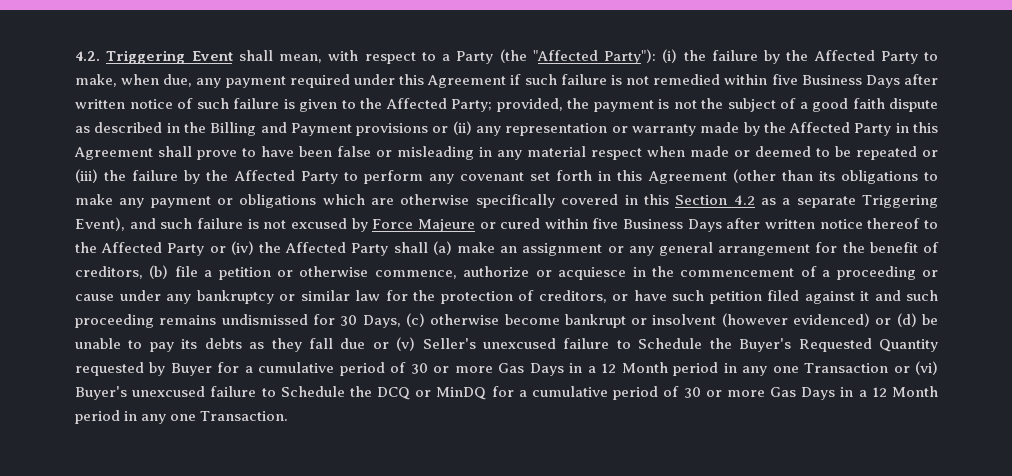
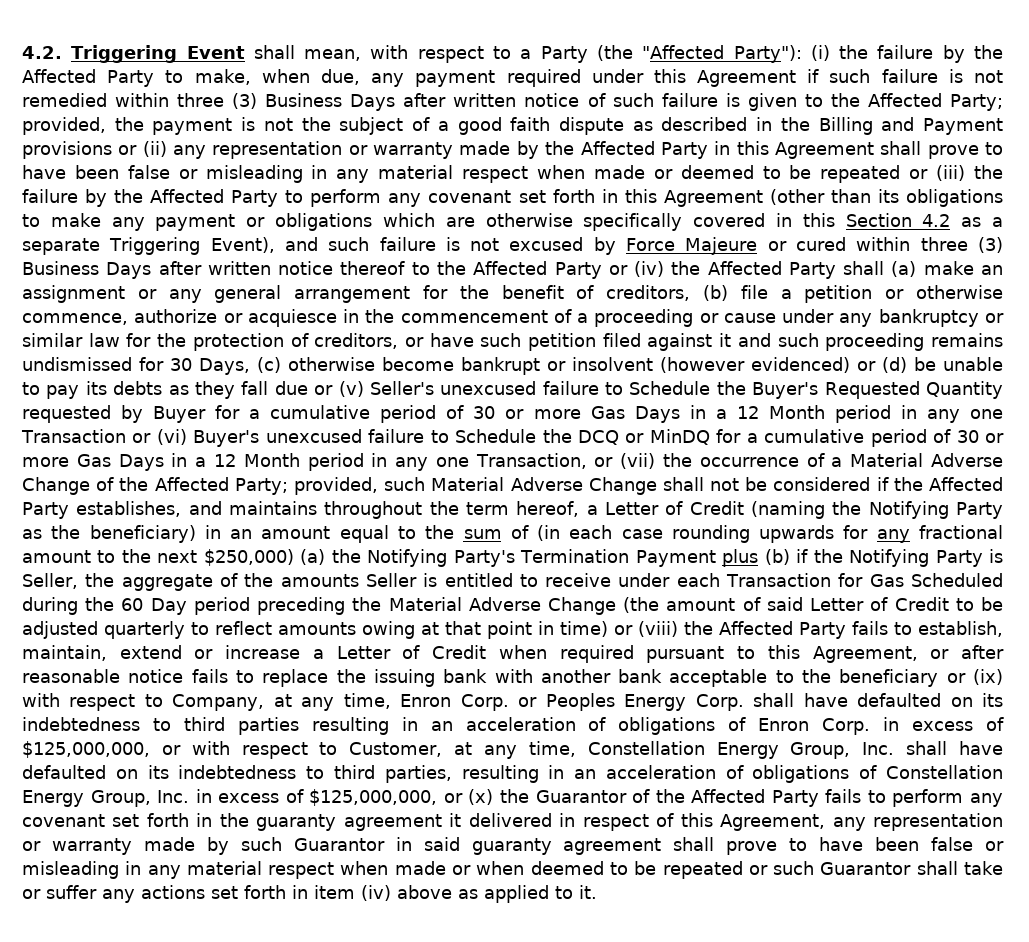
- (i) the failure by the Affected Party to make, when due, any payment required under this Agreement if such failure is not remedied within five Business Days after written notice of such failure is given to the Affected Party;
+ (i) the failure by the Affected Party to make, when due, any payment required under this Agreement if such failure is not remedied within three (3) Business Days after written notice of such failure is given to the Affected Party;
- provided, the payment is not the subject of a good faith dispute as described in the Billing and Payment provisions or (ii) any representation or warranty made by the Affected Party in this Agreement shall prove to have been false or misleading in any material respect when made or deemed to be repeated or (iii) the failure by the Affected Party to perform any covenant set forth in this Agreement (other than its obligations to make any payment or obligations which are otherwise specifically covered in this Section 4.2 as a separate Triggering Event), and such failure is not excused by Force Majeure or cured within five Business Days after written notice thereof to the Affected Party or (iv) the Affected Party shall (a) make an assignment or any general arrangement for the benefit of creditors, (b) file a petition or otherwise commence, authorize or acquiesce in the commencement of a proceeding or cause under any bankruptcy or similar law for the protection of creditors, or have such petition filed against it and such proceeding remains undismissed for 30 Days, (c) otherwise become bankrupt or insolvent (however evidenced) or (d) be unable to pay its debts as they fall due or (v) Seller's unexcused failure to Schedule the Buyer's Requested Quantity requested by Buyer for a cumulative period of 30 or more Gas Days in a 12 Month period in any one Transaction or (vi) Buyer's unexcused failure to Schedule the DCQ or MinDQ for a cumulative period of 30 or more Gas Days in a 12 Month period in any one Transaction.
+ provided, the payment is not the subject of a good faith dispute as described in the Billing and Payment provisions or (ii) any representation or warranty made by the Affected Party in this Agreement shall prove to have been false or misleading in any material respect when made or deemed to be repeated or (iii) the failure by the Affected Party to perform any covenant set forth in this Agreement (other than its obligations to make any payment or obligations which are otherwise specifically covered in this Section 4.2 as a separate Triggering Event), and such failure is not excused by Force Majeure or cured within three (3) Business Days after written notice thereof to the Affected Party or (iv) the Affected Party shall (a) make an assignment or any general arrangement for the benefit of creditors, (b) file a petition or otherwise commence, authorize or acquiesce in the commencement of a proceeding or cause under any bankruptcy or similar law for the protection of creditors, or have such petition filed against it and such proceeding remains undismissed for 30 Days, (c) otherwise become bankrupt or insolvent (however evidenced) or (d) be unable to pay its debts as they fall due or (v) Seller's unexcused failure to Schedule the Buyer's Requested Quantity requested by Buyer for a cumulative period of 30 or more Gas Days in a 12 Month period in any one Transaction or (vi) Buyer's unexcused failure to Schedule the DCQ or MinDQ for a cumulative period of 30 or more Gas Days in a 12 Month period in any one Transaction, or (vii) the occurrence of a Material Adverse Change of the Affected Party; provided, such Material Adverse Change shall not be considered if the Affected Party establishes, and maintains throughout the term hereof, a Letter of Credit (naming the Notifying Party as the beneficiary) in an amount equal to the sum of (in each case rounding upwards for any fractional amount to the next $250,000) (a) the Notifying Party's Termination Payment plus (b) if the Notifying Party is Seller, the aggregate of the amounts Seller is entitled to receive under each Transaction for Gas Scheduled during the 60 Day period preceding the Material Adverse Change (the amount of said Letter of Credit to be adjusted quarterly to reflect amounts owing at that point in time) or (viii) the Affected Party fails to establish, maintain, extend or increase a Letter of Credit when required pursuant to this Agreement, or after reasonable notice fails to replace the issuing bank with another bank acceptable to the beneficiary or (ix) with respect to Company, at any time, Enron Corp. or Peoples Energy Corp. shall have defaulted on its indebtedness to third parties resulting in an acceleration of obligations of Enron Corp. in excess of $125,000,000, or with respect to Customer, at any time, Constellation Energy Group, Inc. shall have defaulted on its indebtedness to third parties, resulting in an acceleration of obligations of Constellation Energy Group, Inc. in excess of $125,000,000, or (x) the Guarantor of the Affected Party fails to perform any covenant set forth in the guaranty agreement it delivered in respect of this Agreement, any representation or warranty made by such Guarantor in said guaranty agreement shall prove to have been false or misleading in any material respect when made or when deemed to be repeated or such Guarantor shall take or suffer any actions set forth in item (iv) above as applied to it.

